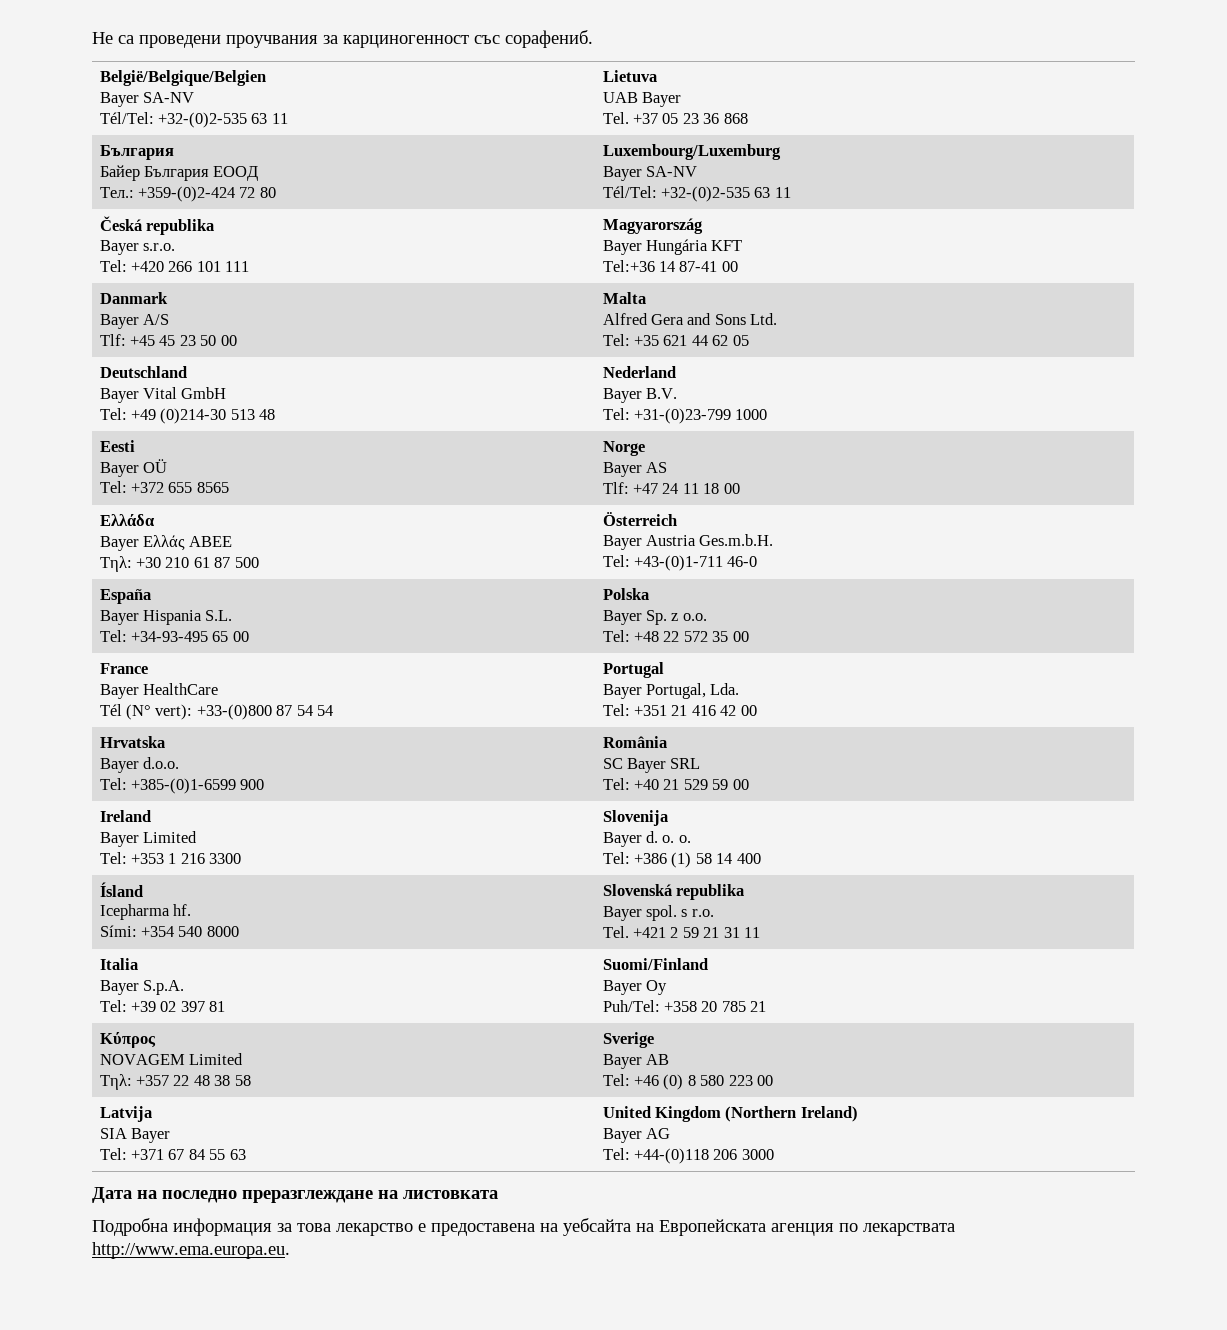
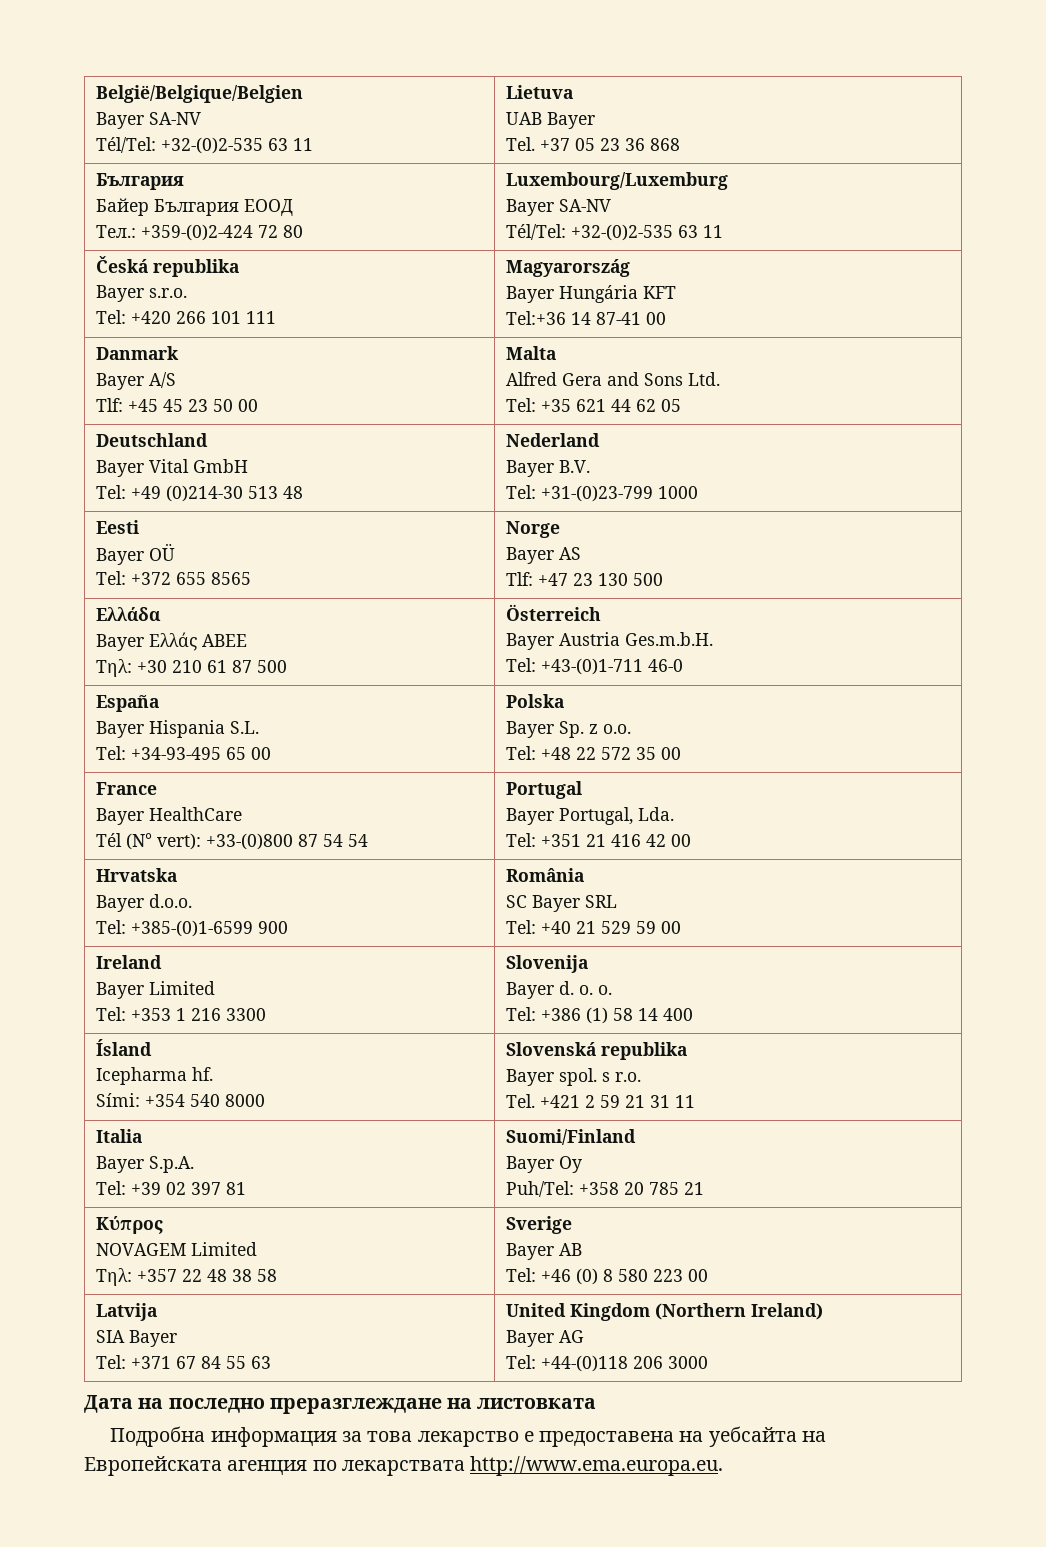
- Не са проведени проучвания за карциногенност със сорафениб.
  Eesti
  Bayer OÜ
  Tel: +372 655 8565 | Norge
  Bayer AS
- Tlf: +47 24 11 18 00
+ Tlf: +47 23 130 500

